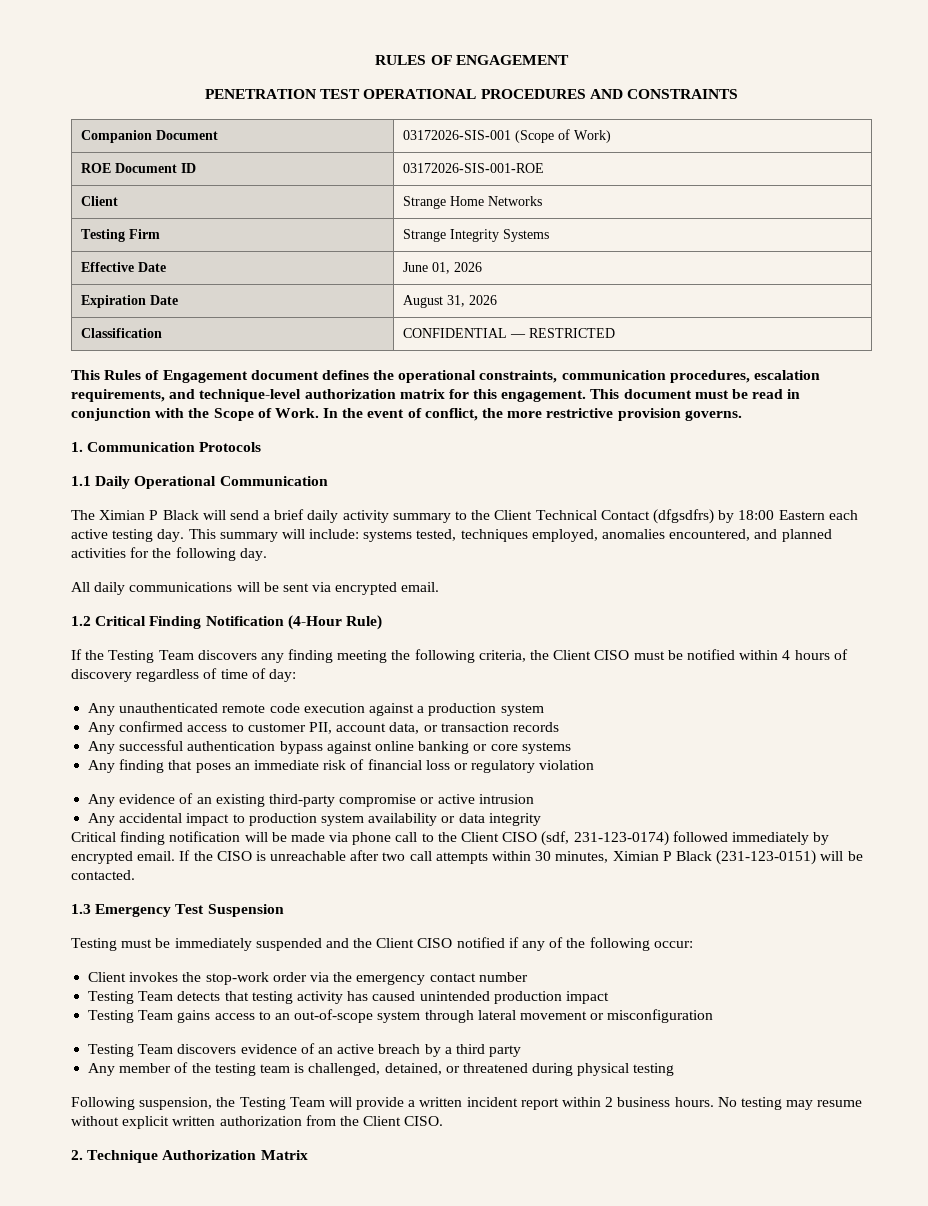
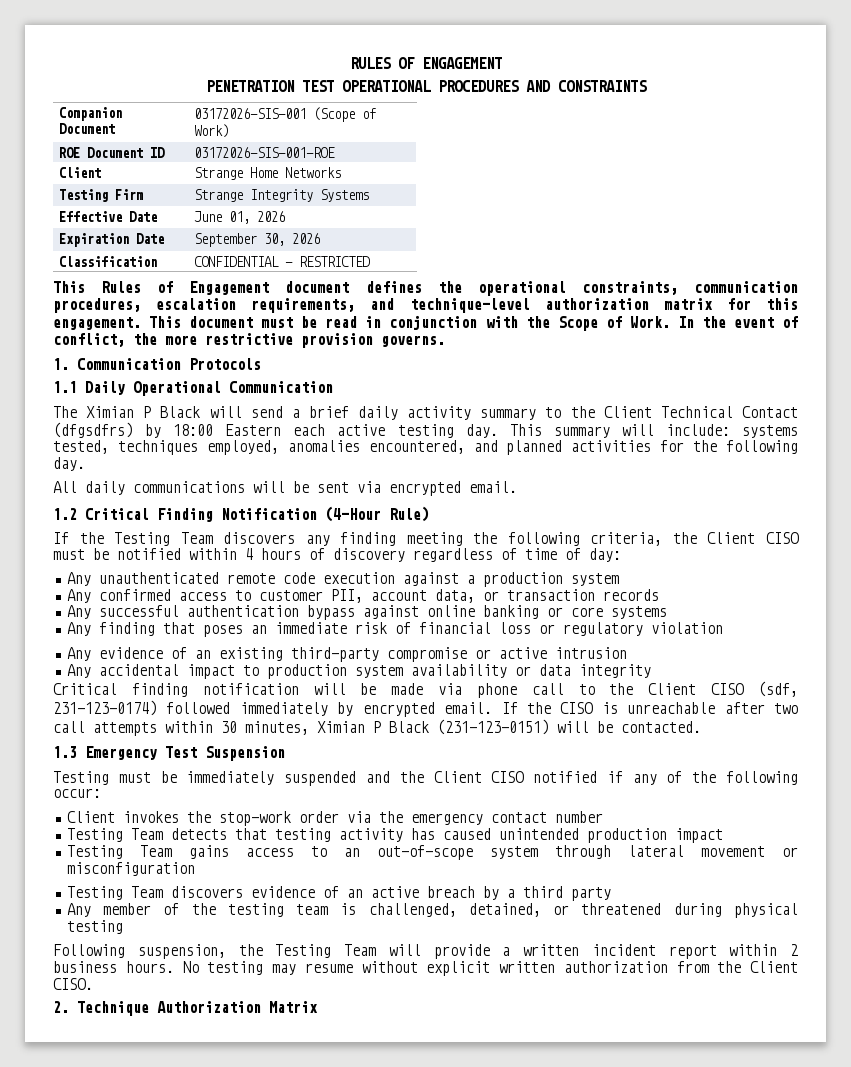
- Expiration Date | August 31, 2026
+ Expiration Date | September 30, 2026

